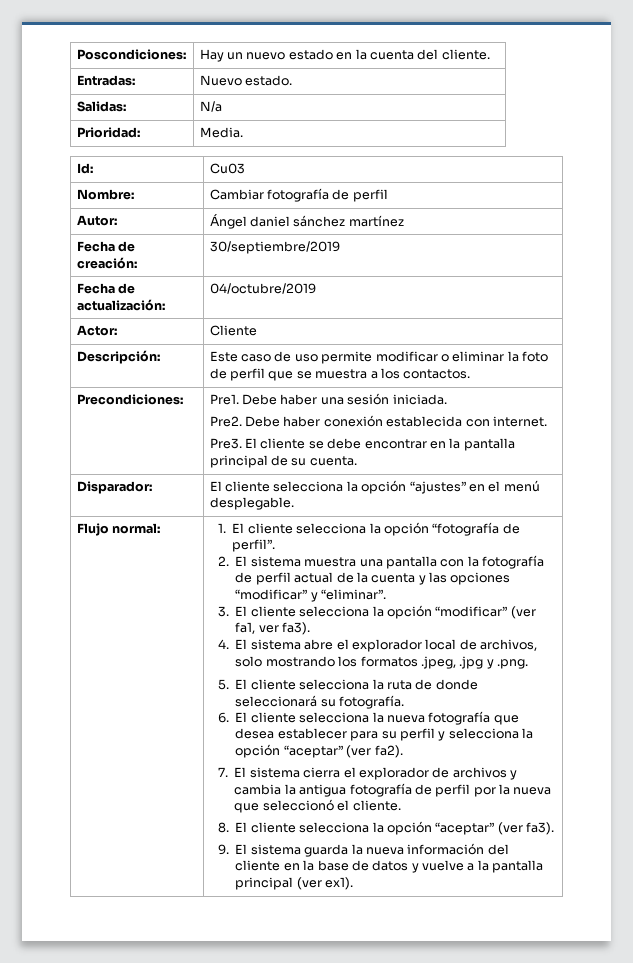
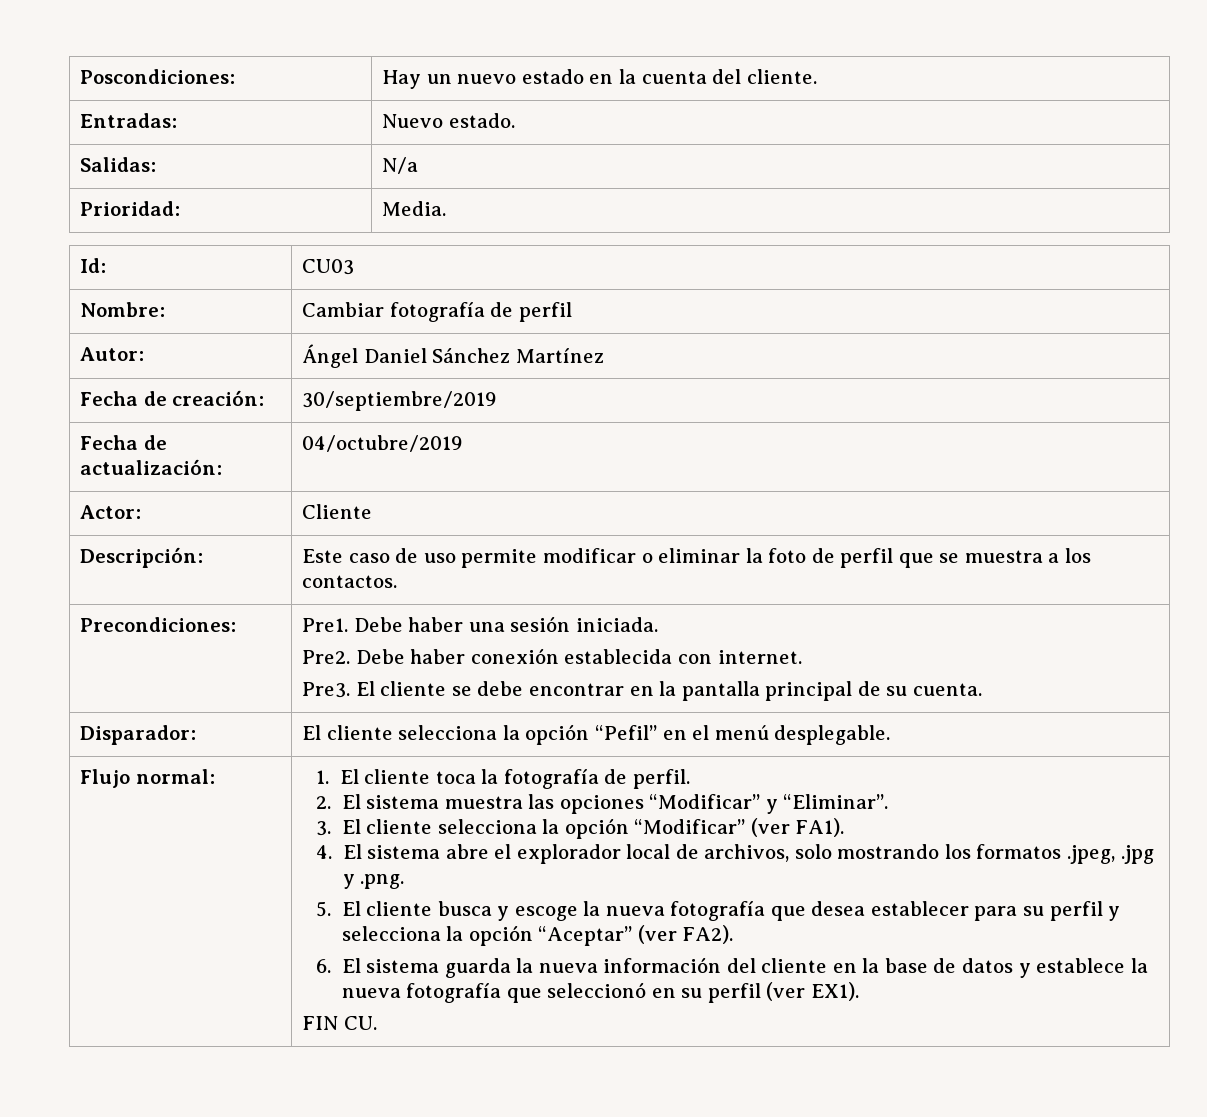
- Id: | Cu03
+ Id: | CU03
- Autor: | Ángel daniel sánchez martínez
+ Autor: | Ángel Daniel Sánchez Martínez
- Disparador: | El cliente selecciona la opción “ajustes” en el menú desplegable.
+ Disparador: | El cliente selecciona la opción “Pefil” en el menú desplegable.
- 1. El cliente selecciona la opción “fotografía de perfil”.
- 2. El sistema muestra una pantalla con la fotografía de perfil actual de la cuenta y las opciones “modificar” y “eliminar”.
+ 1. El cliente toca la fotografía de perfil.
+ 2. El sistema muestra las opciones “Modificar” y “Eliminar”.
- 3. El cliente selecciona la opción “modificar” (ver fa1, ver fa3).
+ 3. El cliente selecciona la opción “Modificar” (ver FA1).
- 5. El cliente selecciona la ruta de donde seleccionará su fotografía.
- 6. El cliente selecciona la nueva fotografía que desea establecer para su perfil y selecciona la opción “aceptar” (ver fa2).
- 7. El sistema cierra el explorador de archivos y cambia la antigua fotografía de perfil por la nueva que seleccionó el cliente.
- 8. El cliente selecciona la opción “aceptar” (ver fa3).
- 9. El sistema guarda la nueva información del cliente en la base de datos y vuelve a la pantalla principal (ver ex1).
+ 5. El cliente busca y escoge la nueva fotografía que desea establecer para su perfil y selecciona la opción “Aceptar” (ver FA2).
+ 6. El sistema guarda la nueva información del cliente en la base de datos y establece la nueva fotografía que seleccionó en su perfil (ver EX1).
+ FIN CU.

